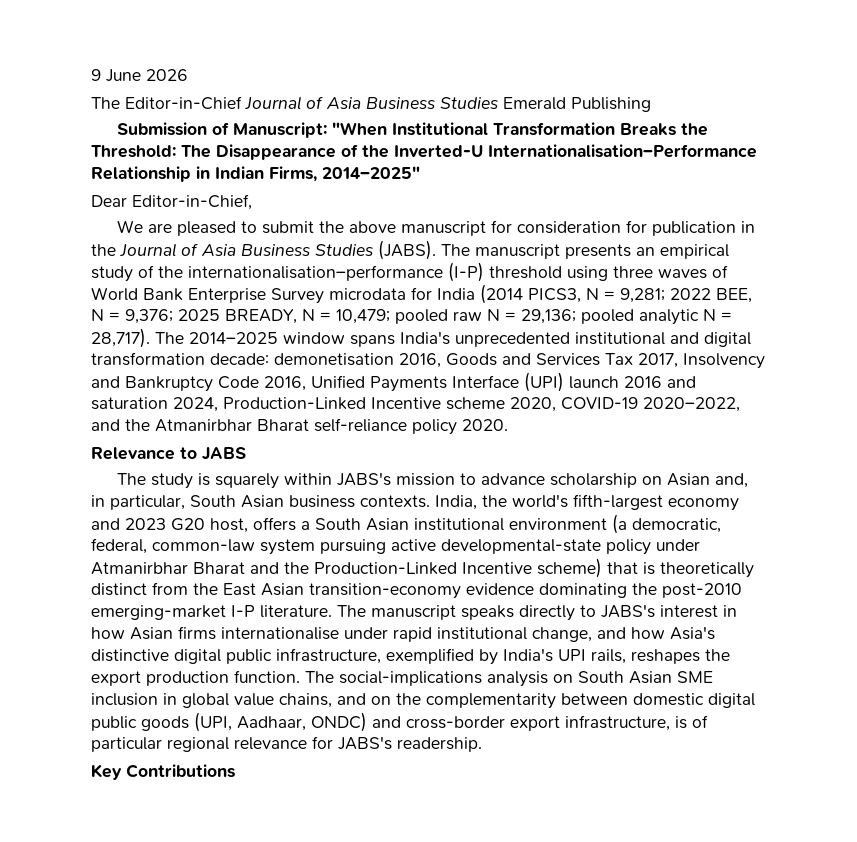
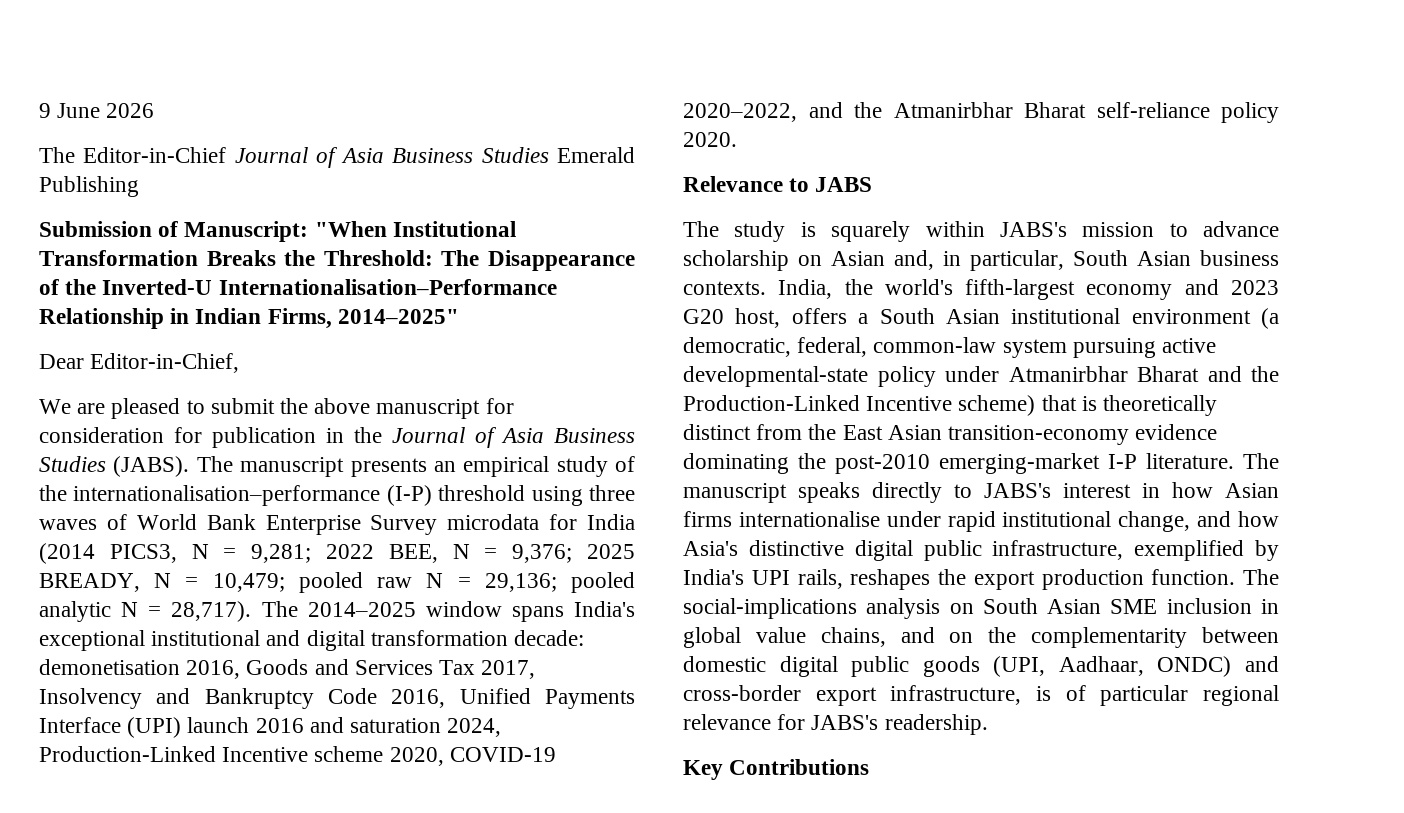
- The 2014–2025 window spans India's unprecedented institutional and digital transformation decade: demonetisation 2016, Goods and Services Tax 2017, Insolvency and Bankruptcy Code 2016, Unified Payments Interface (UPI) launch 2016 and saturation 2024, Production-Linked Incentive scheme 2020, COVID-19 2020–2022, and the Atmanirbhar Bharat self-reliance policy 2020.
+ The 2014–2025 window spans India's exceptional institutional and digital transformation decade: demonetisation 2016, Goods and Services Tax 2017, Insolvency and Bankruptcy Code 2016, Unified Payments Interface (UPI) launch 2016 and saturation 2024, Production-Linked Incentive scheme 2020, COVID-19 2020–2022, and the Atmanirbhar Bharat self-reliance policy 2020.

